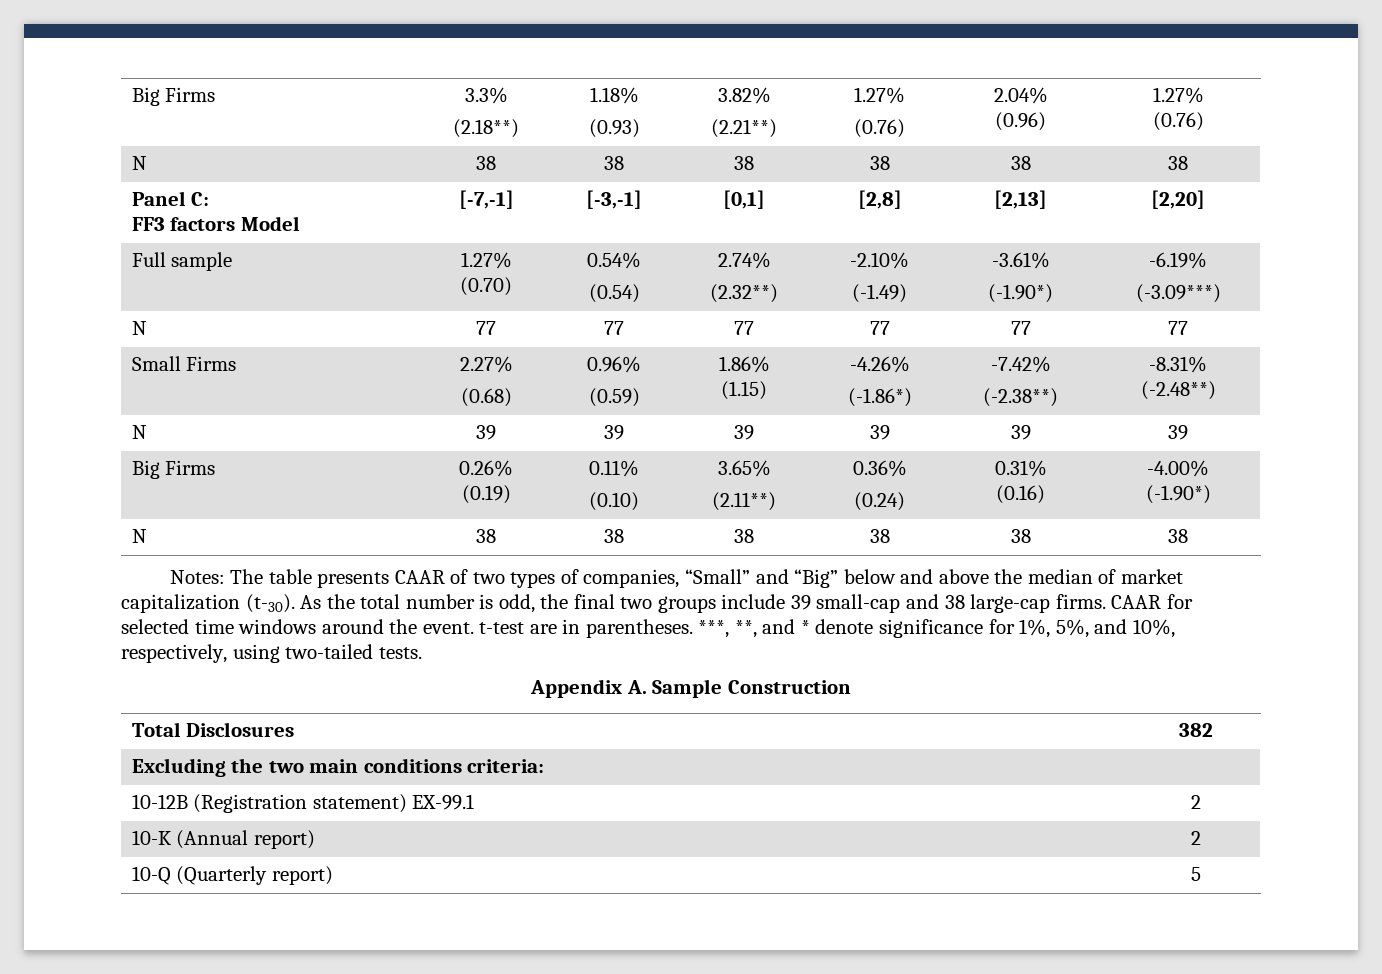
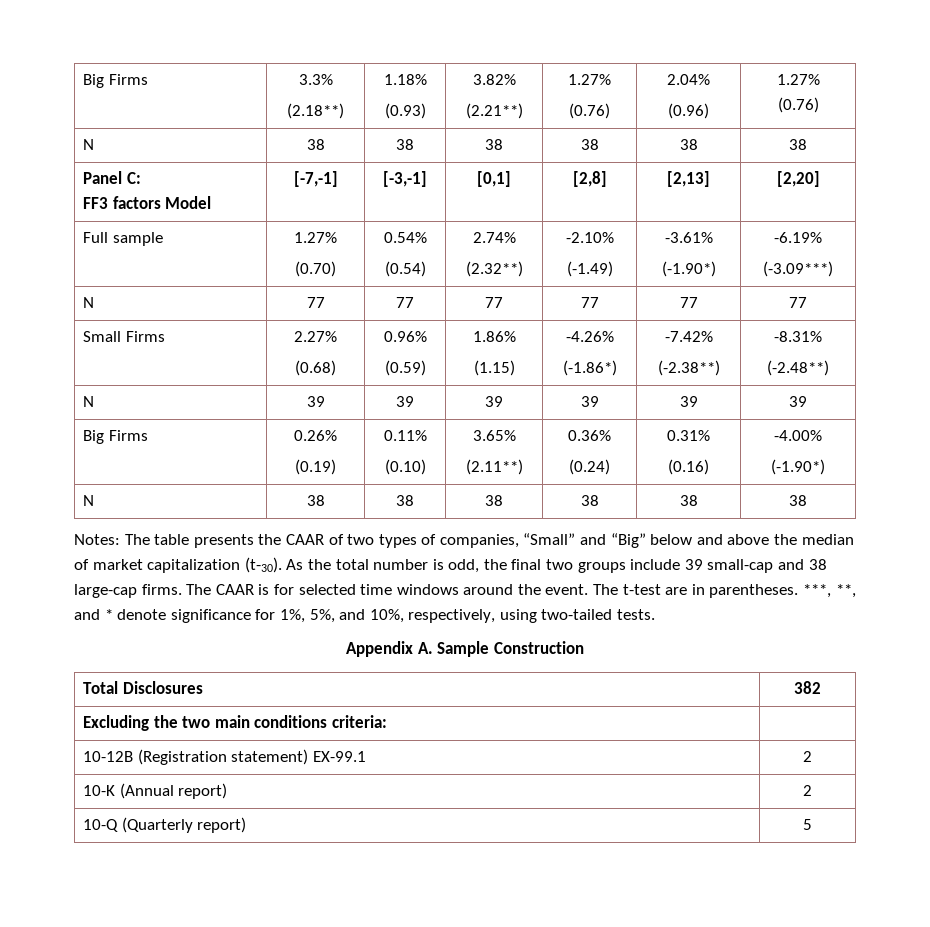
- Notes: The table presents CAAR of two types of companies, “Small” and “Big” below and above the median of market capitalization (t-30).
+ Notes: The table presents the CAAR of two types of companies, “Small” and “Big” below and above the median of market capitalization (t-30).
- CAAR for selected time windows around the event. t-test are in parentheses.
+ The CAAR is for selected time windows around the event. The t-test are in parentheses.

